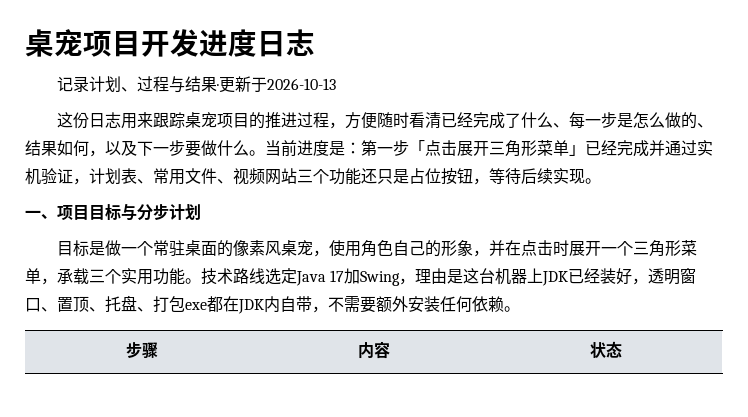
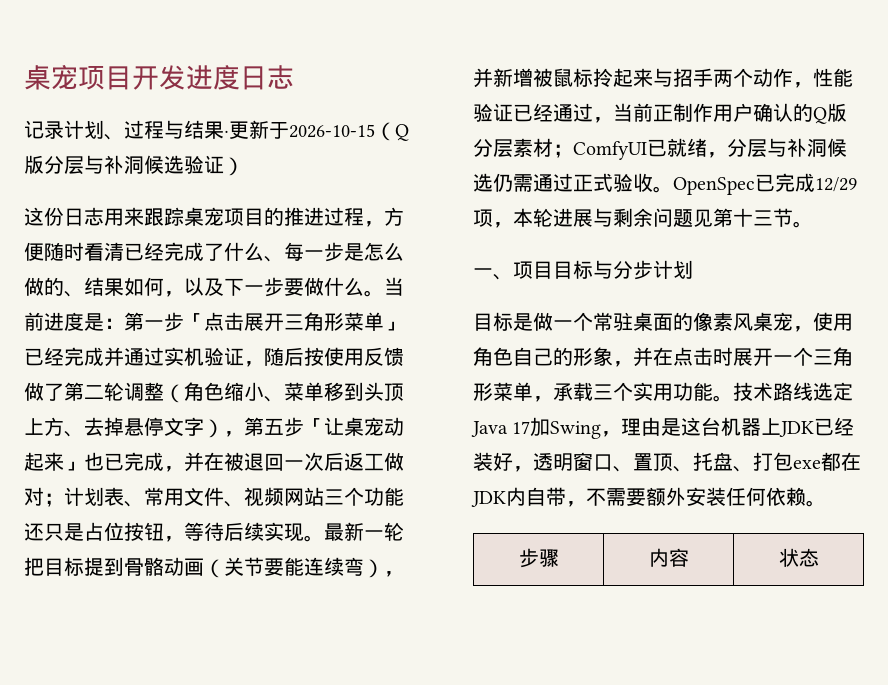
- 记录计划、过程与结果·更新于2026-10-13
+ 记录计划、过程与结果·更新于2026-10-15（Q版分层与补洞候选验证）
- 当前进度是：第一步「点击展开三角形菜单」已经完成并通过实机验证，计划表、常用文件、视频网站三个功能还只是占位按钮，等待后续实现。
+ 当前进度是：第一步「点击展开三角形菜单」已经完成并通过实机验证，随后按使用反馈做了第二轮调整（角色缩小、菜单移到头顶上方、去掉悬停文字），第五步「让桌宠动起来」也已完成，并在被退回一次后返工做对；计划表、常用文件、视频网站三个功能还只是占位按钮，等待后续实现。最新一轮把目标提到骨骼动画（关节要能连续弯），并新增被鼠标拎起来与招手两个动作，性能验证已经通过，当前正制作用户确认的Q版分层素材；ComfyUI已就绪，分层与补洞候选仍需通过正式验收。OpenSpec已完成12/29项，本轮进展与剩余问题见第十三节。

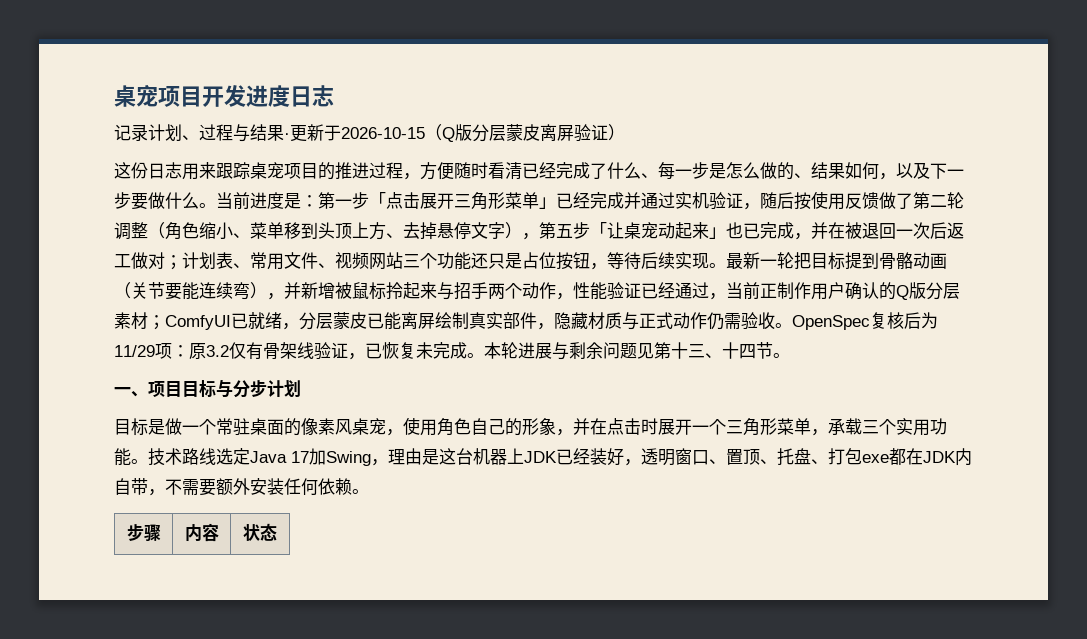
- 记录计划、过程与结果·更新于2026-10-15（Q版分层与补洞候选验证）
+ 记录计划、过程与结果·更新于2026-10-15（Q版分层蒙皮离屏验证）
- 最新一轮把目标提到骨骼动画（关节要能连续弯），并新增被鼠标拎起来与招手两个动作，性能验证已经通过，当前正制作用户确认的Q版分层素材；ComfyUI已就绪，分层与补洞候选仍需通过正式验收。OpenSpec已完成12/29项，本轮进展与剩余问题见第十三节。
+ 最新一轮把目标提到骨骼动画（关节要能连续弯），并新增被鼠标拎起来与招手两个动作，性能验证已经通过，当前正制作用户确认的Q版分层素材；ComfyUI已就绪，分层蒙皮已能离屏绘制真实部件，隐藏材质与正式动作仍需验收。OpenSpec复核后为11/29项：原3.2仅有骨架线验证，已恢复未完成。本轮进展与剩余问题见第十三、十四节。

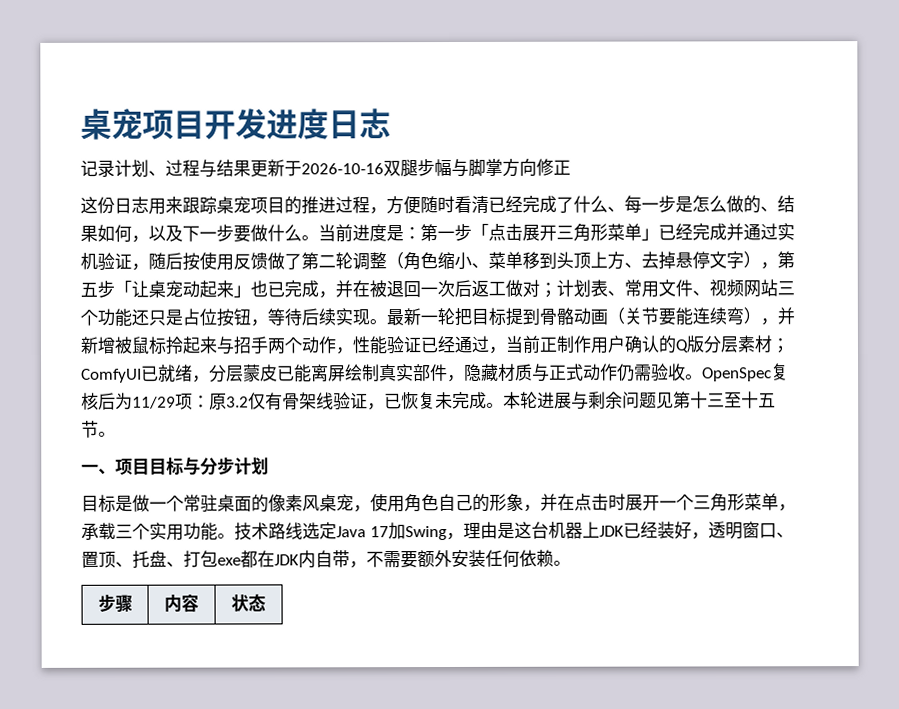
- 记录计划、过程与结果·更新于2026-10-15（Q版分层蒙皮离屏验证）
+ 记录计划、过程与结果更新于2026-10-16双腿步幅与脚掌方向修正
- 本轮进展与剩余问题见第十三、十四节。
+ 本轮进展与剩余问题见第十三至十五节。

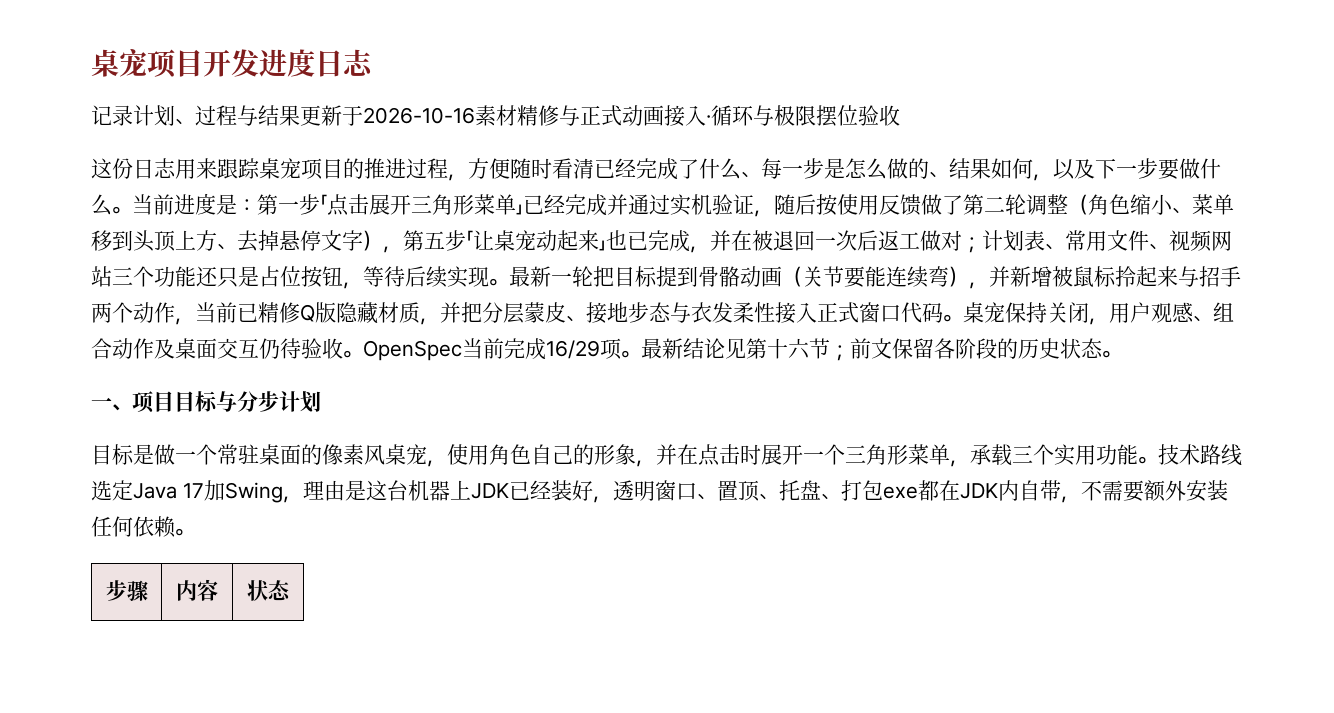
- 记录计划、过程与结果更新于2026-10-16双腿步幅与脚掌方向修正
+ 记录计划、过程与结果更新于2026-10-16素材精修与正式动画接入·循环与极限摆位验收
- 最新一轮把目标提到骨骼动画（关节要能连续弯），并新增被鼠标拎起来与招手两个动作，性能验证已经通过，当前正制作用户确认的Q版分层素材；ComfyUI已就绪，分层蒙皮已能离屏绘制真实部件，隐藏材质与正式动作仍需验收。OpenSpec复核后为11/29项：原3.2仅有骨架线验证，已恢复未完成。本轮进展与剩余问题见第十三至十五节。
+ 最新一轮把目标提到骨骼动画（关节要能连续弯），并新增被鼠标拎起来与招手两个动作，当前已精修Q版隐藏材质，并把分层蒙皮、接地步态与衣发柔性接入正式窗口代码。桌宠保持关闭，用户观感、组合动作及桌面交互仍待验收。OpenSpec当前完成16/29项。最新结论见第十六节；前文保留各阶段的历史状态。

